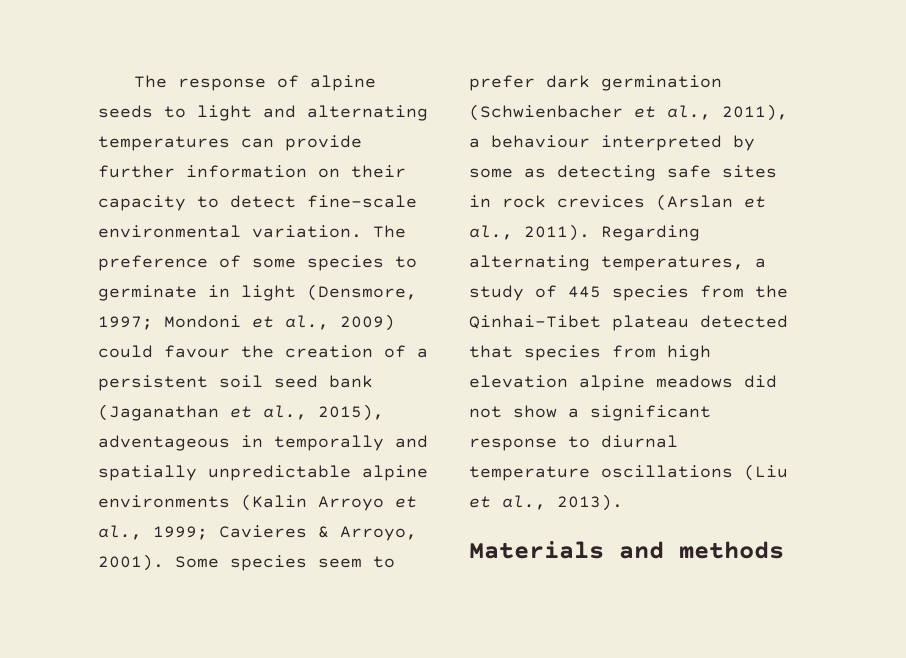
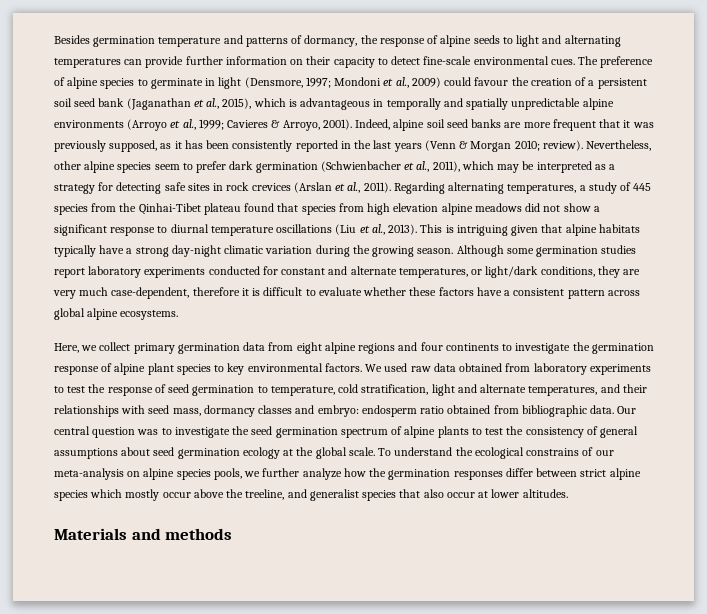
- The response of alpine seeds to light and alternating temperatures can provide further information on their capacity to detect fine-scale environmental variation.
+ Besides germination temperature and patterns of dormancy, the response of alpine seeds to light and alternating temperatures can provide further information on their capacity to detect fine-scale environmental cues.
- The preference of some species to germinate in light (Densmore, 1997; Mondoni et al., 2009) could favour the creation of a persistent soil seed bank (Jaganathan et al., 2015), adventageous in temporally and spatially unpredictable alpine environments (Kalin Arroyo et al., 1999; Cavieres & Arroyo, 2001).
+ The preference of alpine species to germinate in light (Densmore, 1997; Mondoni et al., 2009) could favour the creation of a persistent soil seed bank (Jaganathan et al., 2015), which is advantageous in temporally and spatially unpredictable alpine environments (Arroyo et al., 1999; Cavieres & Arroyo, 2001).
- Some species seem to prefer dark germination (Schwienbacher et al., 2011), a behaviour interpreted by some as detecting safe sites in rock crevices (Arslan et al., 2011).
+ Indeed, alpine soil seed banks are more frequent that it was previously supposed, as it has been consistently reported in the last years (Venn & Morgan 2010; review). Nevertheless, other alpine species seem to prefer dark germination (Schwienbacher et al., 2011), which may be interpreted as a strategy for detecting safe sites in rock crevices (Arslan et al., 2011).
- Regarding alternating temperatures, a study of 445 species from the Qinhai-Tibet plateau detected that species from high elevation alpine meadows did not show a significant response to diurnal temperature oscillations (Liu et al., 2013).
+ Regarding alternating temperatures, a study of 445 species from the Qinhai-Tibet plateau found that species from high elevation alpine meadows did not show a significant response to diurnal temperature oscillations (Liu et al., 2013). This is intriguing given that alpine habitats typically have a strong day-night climatic variation during the growing season. Although some germination studies report laboratory experiments conducted for constant and alternate temperatures, or light/dark conditions, they are very much case-dependent, therefore it is difficult to evaluate whether these factors have a consistent pattern across global alpine ecosystems.
+ Here, we collect primary germination data from eight alpine regions and four continents to investigate the germination response of alpine plant species to key environmental factors. We used raw data obtained from laboratory experiments to test the response of seed germination to temperature, cold stratification, light and alternate temperatures, and their relationships with seed mass, dormancy classes and embryo: endosperm ratio obtained from bibliographic data. Our central question was to investigate the seed germination spectrum of alpine plants to test the consistency of general assumptions about seed germination ecology at the global scale. To understand the ecological constrains of our meta-analysis on alpine species pools, we further analyze how the germination responses differ between strict alpine species which mostly occur above the treeline, and generalist species that also occur at lower altitudes.

